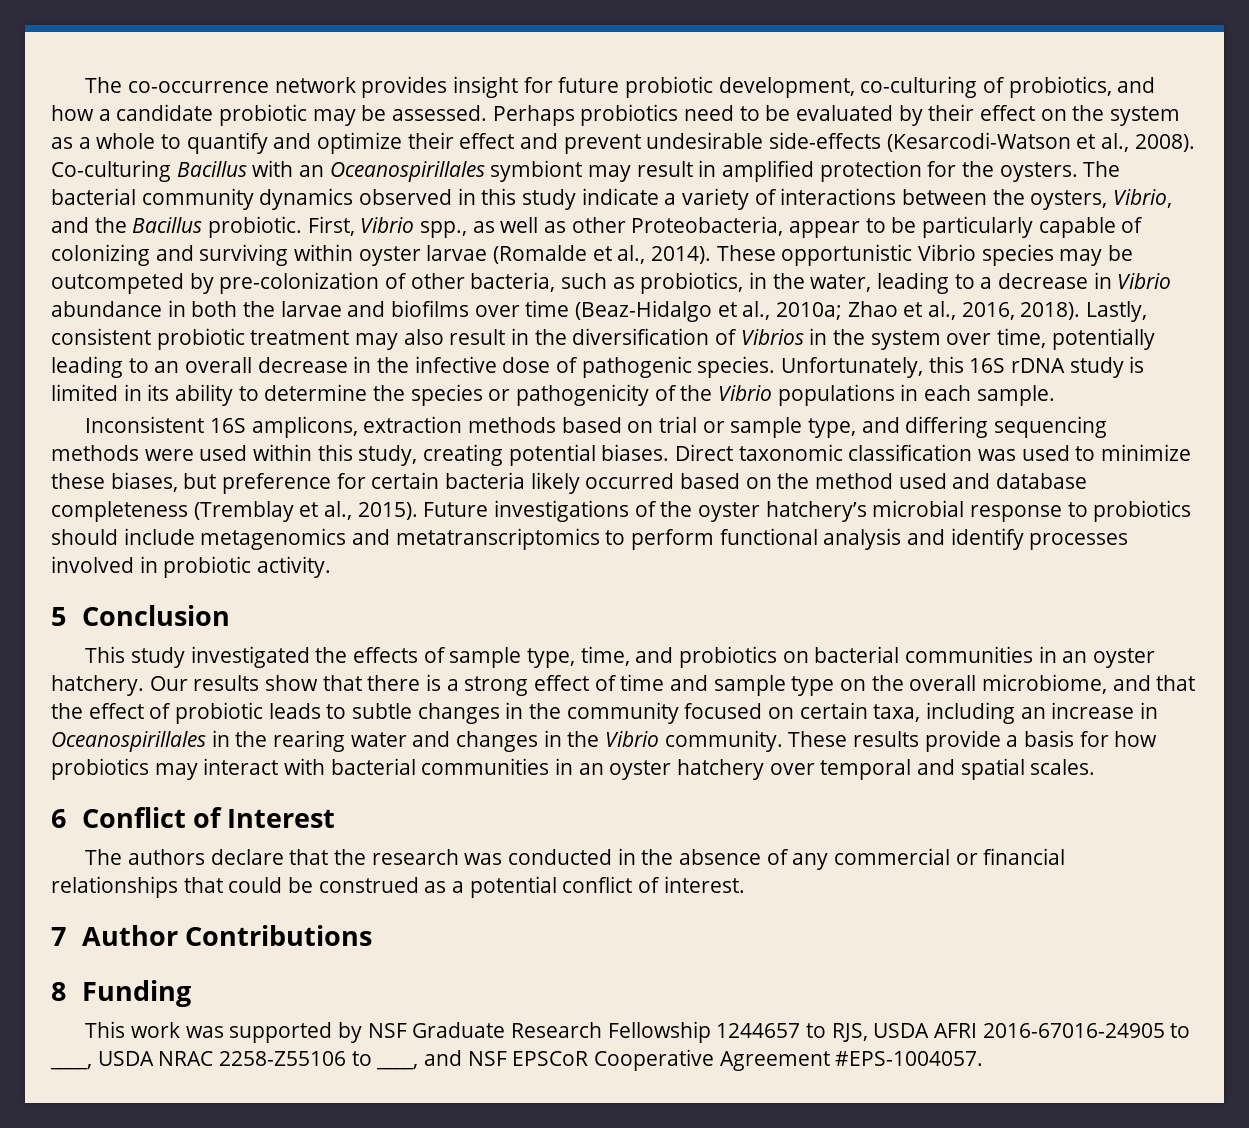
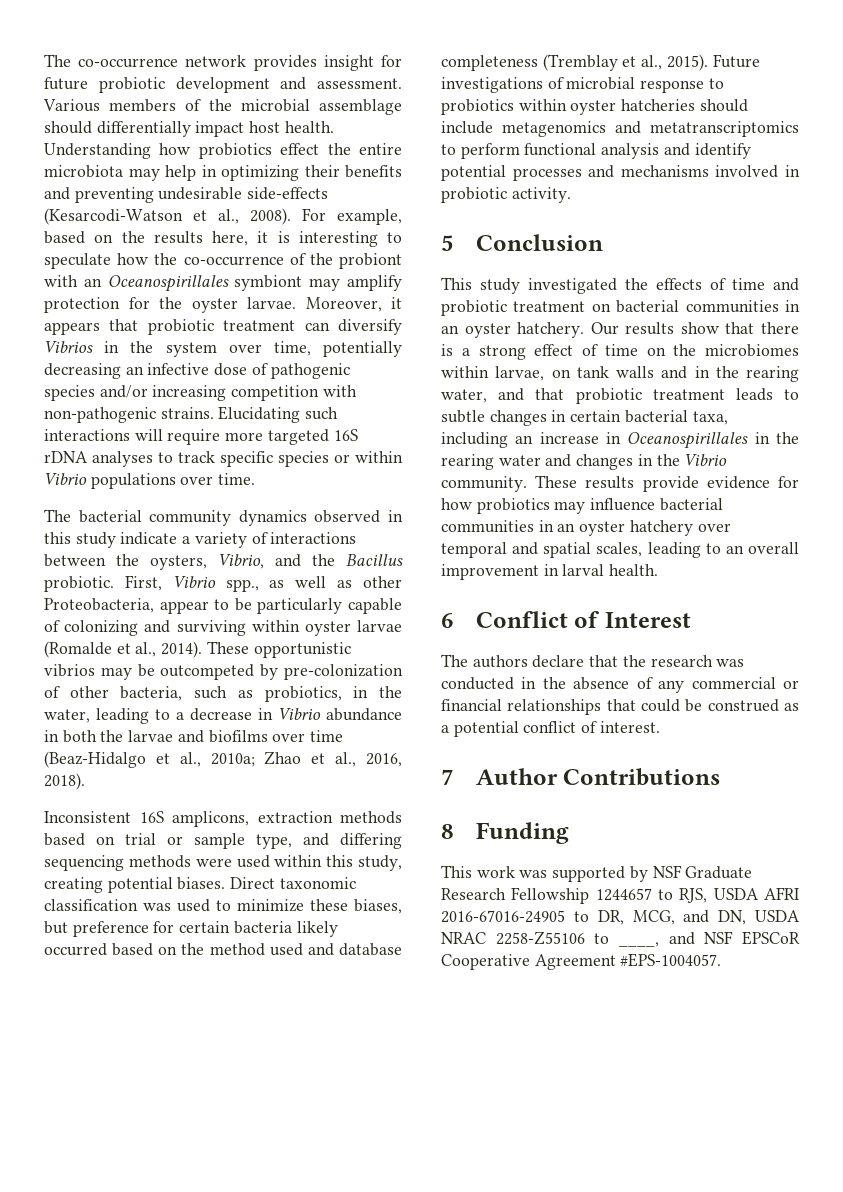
- The co-occurrence network provides insight for future probiotic development, co-culturing of probiotics, and how a candidate probiotic may be assessed. Perhaps probiotics need to be evaluated by their effect on the system as a whole to quantify and optimize their effect and prevent undesirable side-effects (Kesarcodi-Watson et al., 2008).
+ The co-occurrence network provides insight for future probiotic development and assessment. Various members of the microbial assemblage should differentially impact host health. Understanding how probiotics effect the entire microbiota may help in optimizing their benefits and preventing undesirable side-effects (Kesarcodi-Watson et al., 2008).
- Co-culturing Bacillus with an Oceanospirillales symbiont may result in amplified protection for the oysters. The bacterial community dynamics observed in this study indicate a variety of interactions between the oysters, Vibrio, and the Bacillus probiotic.
+ For example, based on the results here, it is interesting to speculate how the co-occurrence of the probiont with an Oceanospirillales symbiont may amplify protection for the oyster larvae. Moreover, it appears that probiotic treatment can diversify Vibrios in the system over time, potentially decreasing an infective dose of pathogenic species and/or increasing competition with non-pathogenic strains. Elucidating such interactions will require more targeted 16S rDNA analyses to track specific species or within Vibrio populations over time.
+ The bacterial community dynamics observed in this study indicate a variety of interactions between the oysters, Vibrio, and the Bacillus probiotic.
- These opportunistic Vibrio species may be outcompeted by pre-colonization of other bacteria, such as probiotics, in the water, leading to a decrease in Vibrio abundance in both the larvae and biofilms over time (Beaz-Hidalgo et al., 2010a; Zhao et al., 2016, 2018). Lastly, consistent probiotic treatment may also result in the diversification of Vibrios in the system over time, potentially leading to an overall decrease in the infective dose of pathogenic species. Unfortunately, this 16S rDNA study is limited in its ability to determine the species or pathogenicity of the Vibrio populations in each sample.
+ These opportunistic vibrios may be outcompeted by pre-colonization of other bacteria, such as probiotics, in the water, leading to a decrease in Vibrio abundance in both the larvae and biofilms over time (Beaz-Hidalgo et al., 2010a; Zhao et al., 2016, 2018).
- Future investigations of the oyster hatchery’s microbial response to probiotics should include metagenomics and metatranscriptomics to perform functional analysis and identify processes involved in probiotic activity.
+ Future investigations of microbial response to probiotics within oyster hatcheries should include metagenomics and metatranscriptomics to perform functional analysis and identify potential processes and mechanisms involved in probiotic activity.
- This study investigated the effects of sample type, time, and probiotics on bacterial communities in an oyster hatchery.
+ This study investigated the effects of time and probiotic treatment on bacterial communities in an oyster hatchery.
- Our results show that there is a strong effect of time and sample type on the overall microbiome, and that the effect of probiotic leads to subtle changes in the community focused on certain taxa, including an increase in Oceanospirillales in the rearing water and changes in the Vibrio community.
+ Our results show that there is a strong effect of time on the microbiomes within larvae, on tank walls and in the rearing water, and that probiotic treatment leads to subtle changes in certain bacterial taxa, including an increase in Oceanospirillales in the rearing water and changes in the Vibrio community.
- These results provide a basis for how probiotics may interact with bacterial communities in an oyster hatchery over temporal and spatial scales.
+ These results provide evidence for how probiotics may influence bacterial communities in an oyster hatchery over temporal and spatial scales, leading to an overall improvement in larval health.
- This work was supported by NSF Graduate Research Fellowship 1244657 to RJS, USDA AFRI 2016-67016-24905 to ____, USDA NRAC 2258-Z55106 to ____, and NSF EPSCoR Cooperative Agreement #EPS-1004057.
+ This work was supported by NSF Graduate Research Fellowship 1244657 to RJS, USDA AFRI 2016-67016-24905 to DR, MCG, and DN, USDA NRAC 2258-Z55106 to ____, and NSF EPSCoR Cooperative Agreement #EPS-1004057.

